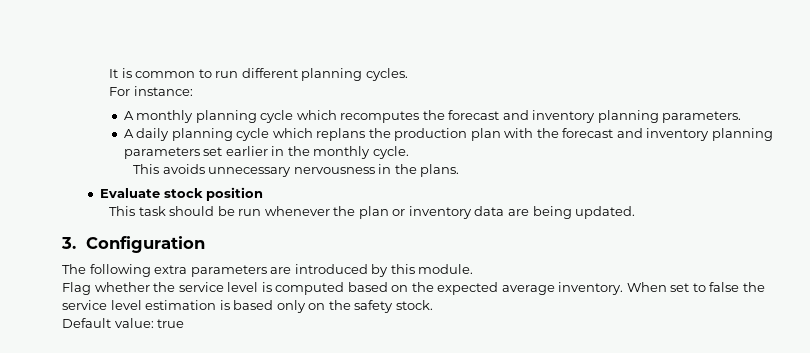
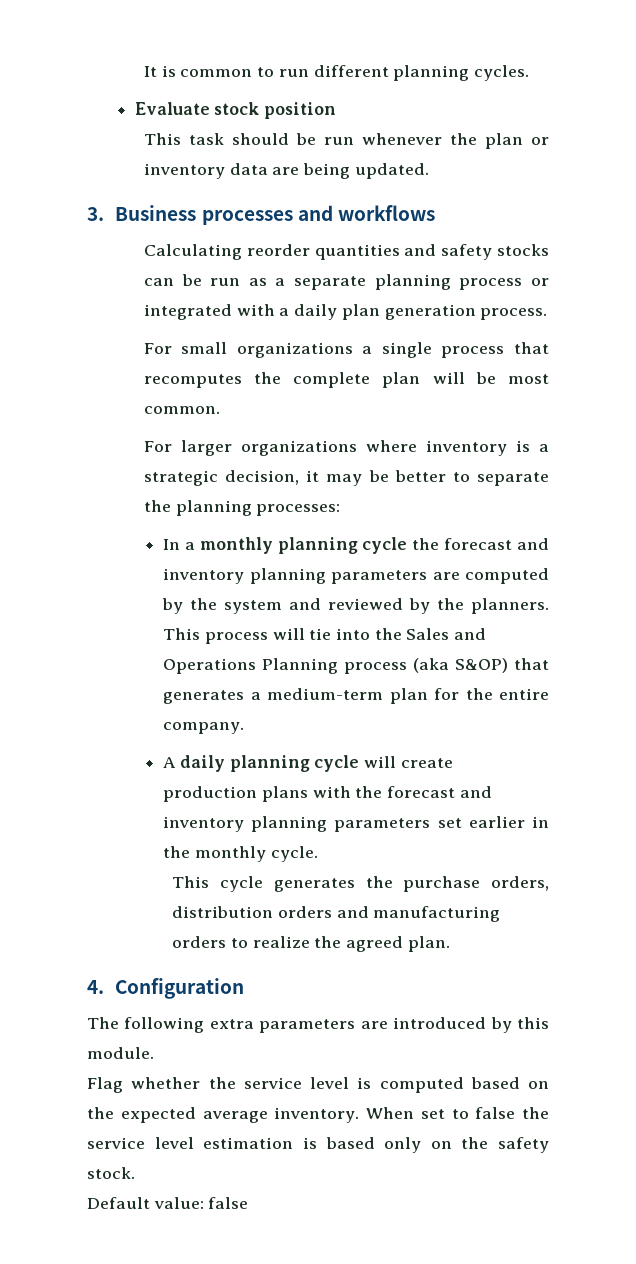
- For instance:
- A monthly planning cycle which recomputes the forecast and inventory planning parameters.
- A daily planning cycle which replans the production plan with the forecast and inventory planning parameters set earlier in the monthly cycle.
- This avoids unnecessary nervousness in the plans.
- 3. Configuration
+ 3. Business processes and workflows
+ Calculating reorder quantities and safety stocks can be run as a separate planning process or integrated with a daily plan generation process.
+ For small organizations a single process that recomputes the complete plan will be most common.
+ For larger organizations where inventory is a strategic decision, it may be better to separate the planning processes:
+ In a monthly planning cycle the forecast and inventory planning parameters are computed by the system and reviewed by the planners. This process will tie into the Sales and Operations Planning process (aka S&OP) that generates a medium-term plan for the entire company.
+ A daily planning cycle will create production plans with the forecast and inventory planning parameters set earlier in the monthly cycle.
+ This cycle generates the purchase orders, distribution orders and manufacturing orders to realize the agreed plan.
+ 4. Configuration
- Default value: true
+ Default value: false

